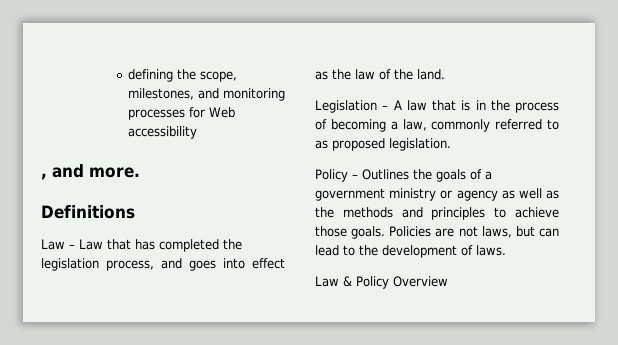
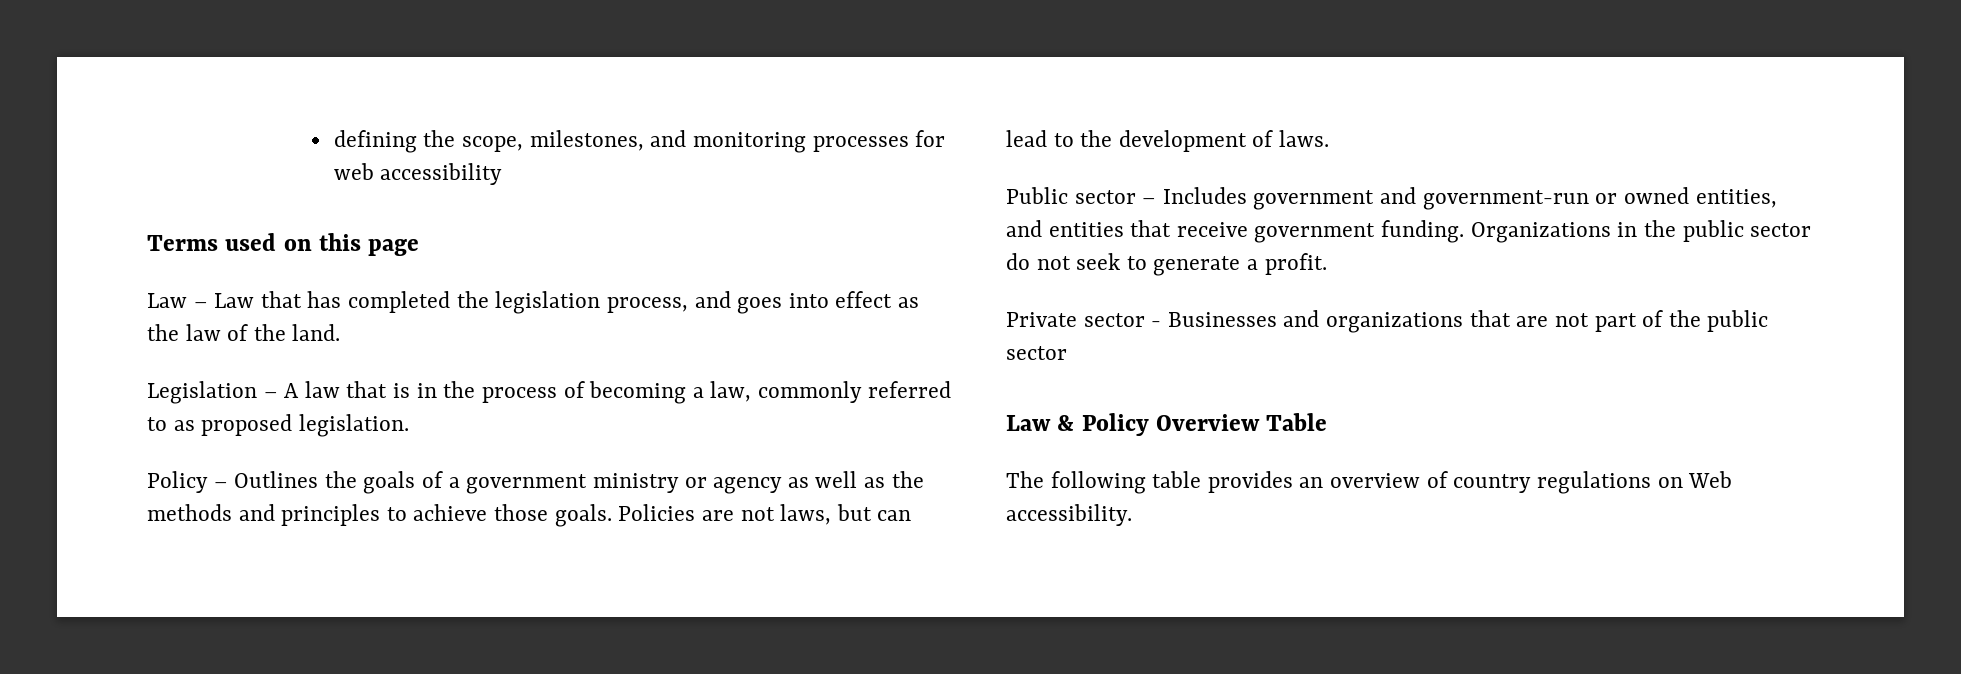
- defining the scope, milestones, and monitoring processes for Web accessibility
+ defining the scope, milestones, and monitoring processes for web accessibility
- , and more.
- Definitions
+ Terms used on this page
- Law & Policy Overview
+ Public sector – Includes government and government-run or owned entities, and entities that receive government funding. Organizations in the public sector do not seek to generate a profit.
+ Private sector - Businesses and organizations that are not part of the public sector
+ Law & Policy Overview Table
+ The following table provides an overview of country regulations on Web accessibility.

